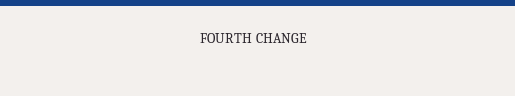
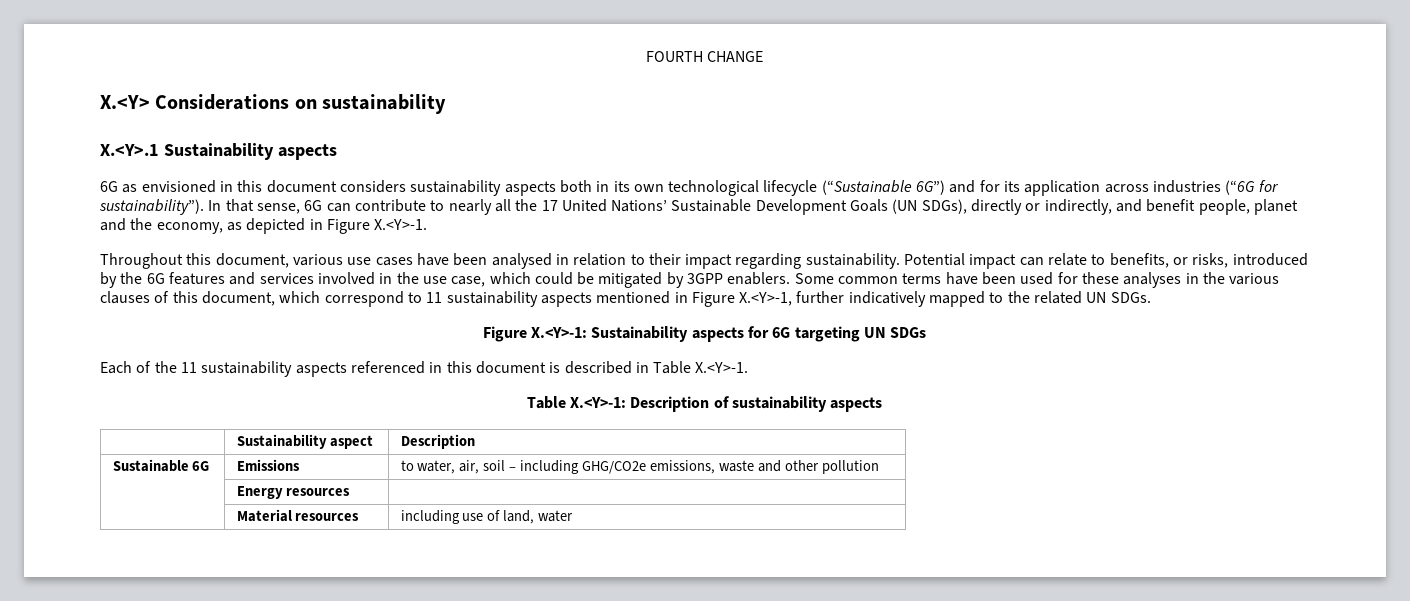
+ X.<Y> Considerations on sustainability
+ X.<Y>.1 Sustainability aspects
+ 6G as envisioned in this document considers sustainability aspects both in its own technological lifecycle (“Sustainable 6G”) and for its application across industries (“6G for sustainability”). In that sense, 6G can contribute to nearly all the 17 United Nations’ Sustainable Development Goals (UN SDGs), directly or indirectly, and benefit people, planet and the economy, as depicted in Figure X.<Y>-1.
+ Throughout this document, various use cases have been analysed in relation to their impact regarding sustainability. Potential impact can relate to benefits, or risks, introduced by the 6G features and services involved in the use case, which could be mitigated by 3GPP enablers. Some common terms have been used for these analyses in the various clauses of this document, which correspond to 11 sustainability aspects mentioned in Figure X.<Y>-1, further indicatively mapped to the related UN SDGs.
+ Figure X.<Y>-1: Sustainability aspects for 6G targeting UN SDGs
+ Each of the 11 sustainability aspects referenced in this document is described in Table X.<Y>-1.
+ Table X.<Y>-1: Description of sustainability aspects
+ | Sustainability aspect | Description
+ Sustainable 6G | Emissions | to water, air, soil – including GHG/CO2e emissions, waste and other pollution
+ | Energy resources |
+ | Material resources | including use of land, water

